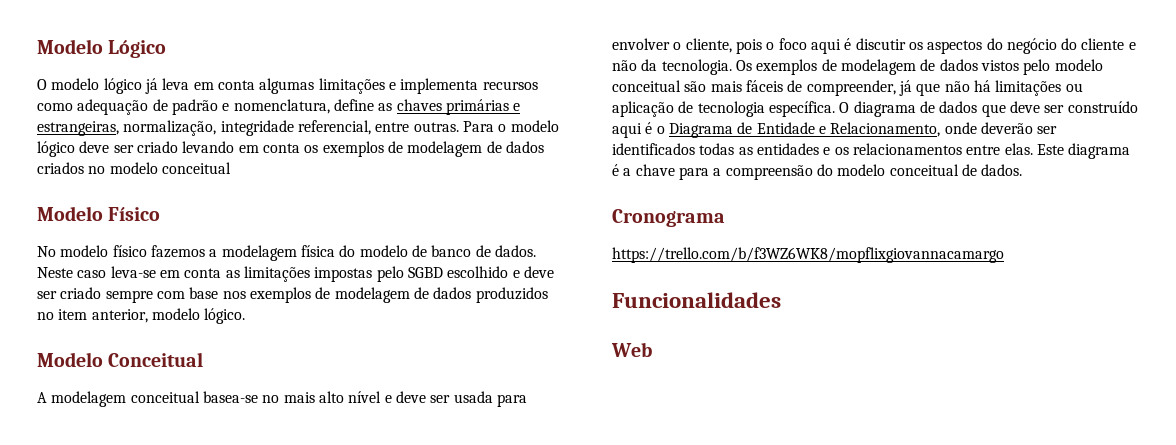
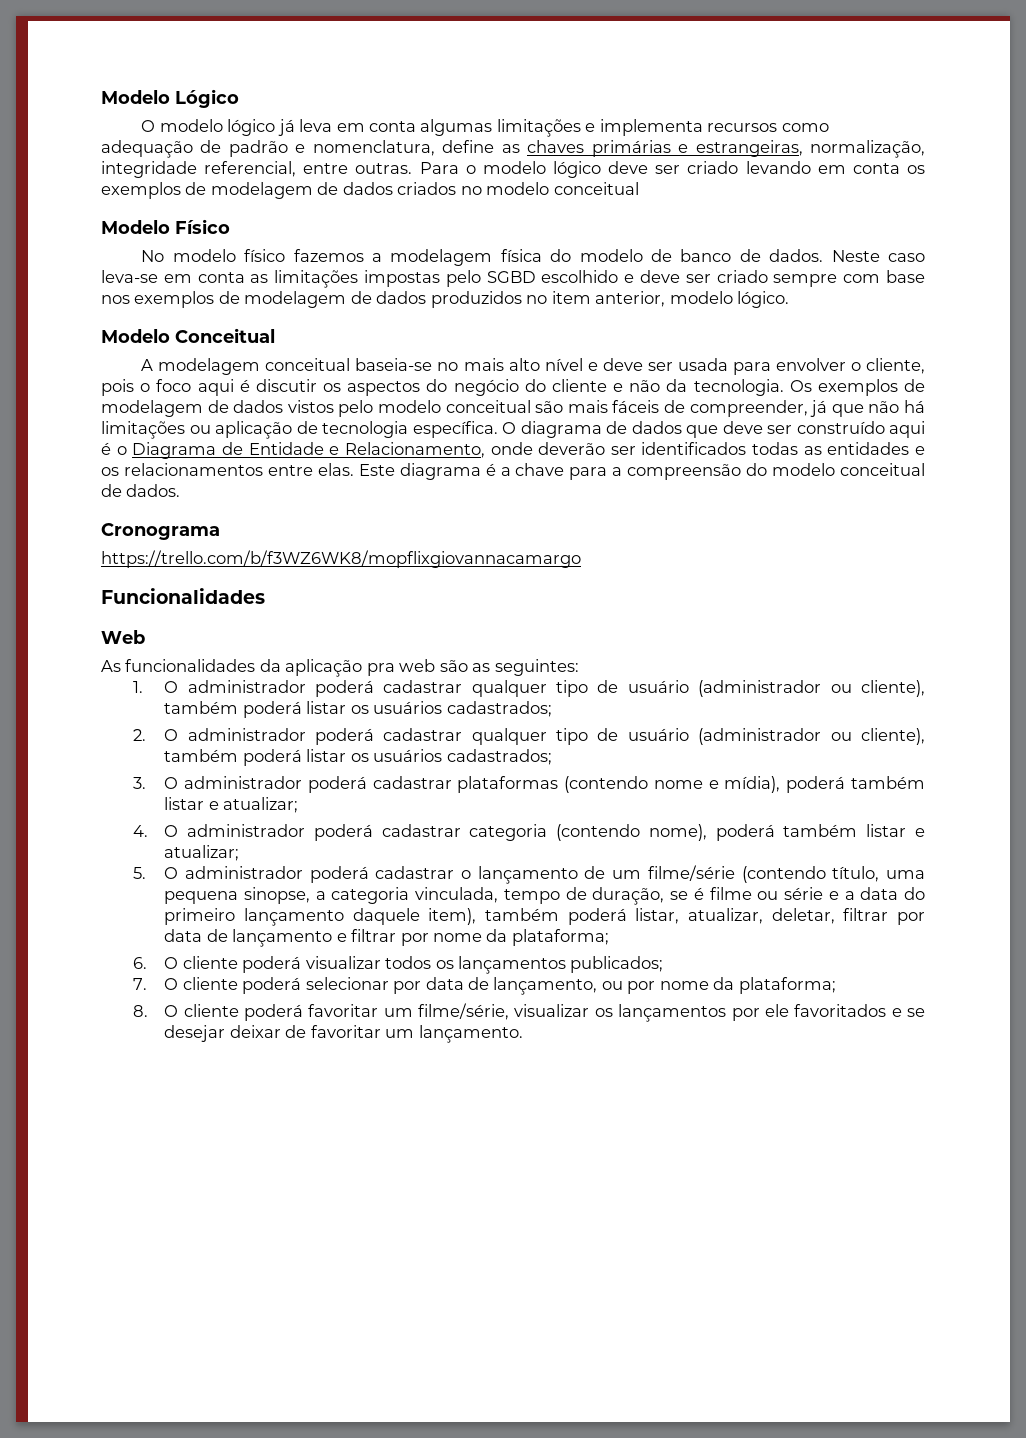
- A modelagem conceitual basea-se no mais alto nível e deve ser usada para envolver o cliente, pois o foco aqui é discutir os aspectos do negócio do cliente e não da tecnologia.
+ A modelagem conceitual baseia-se no mais alto nível e deve ser usada para envolver o cliente, pois o foco aqui é discutir os aspectos do negócio do cliente e não da tecnologia.
+ As funcionalidades da aplicação pra web são as seguintes:
+ 1. O administrador poderá cadastrar qualquer tipo de usuário (administrador ou cliente), também poderá listar os usuários cadastrados;
+ 2. O administrador poderá cadastrar qualquer tipo de usuário (administrador ou cliente), também poderá listar os usuários cadastrados;
+ 3. O administrador poderá cadastrar plataformas (contendo nome e mídia), poderá também listar e atualizar;
+ 4. O administrador poderá cadastrar categoria (contendo nome), poderá também listar e atualizar;
+ 5. O administrador poderá cadastrar o lançamento de um filme/série (contendo título, uma pequena sinopse, a categoria vinculada, tempo de duração, se é filme ou série e a data do primeiro lançamento daquele item), também poderá listar, atualizar, deletar, filtrar por data de lançamento e filtrar por nome da plataforma;
+ 6. O cliente poderá visualizar todos os lançamentos publicados;
+ 7. O cliente poderá selecionar por data de lançamento, ou por nome da plataforma;
+ 8. O cliente poderá favoritar um filme/série, visualizar os lançamentos por ele favoritados e se desejar deixar de favoritar um lançamento.

